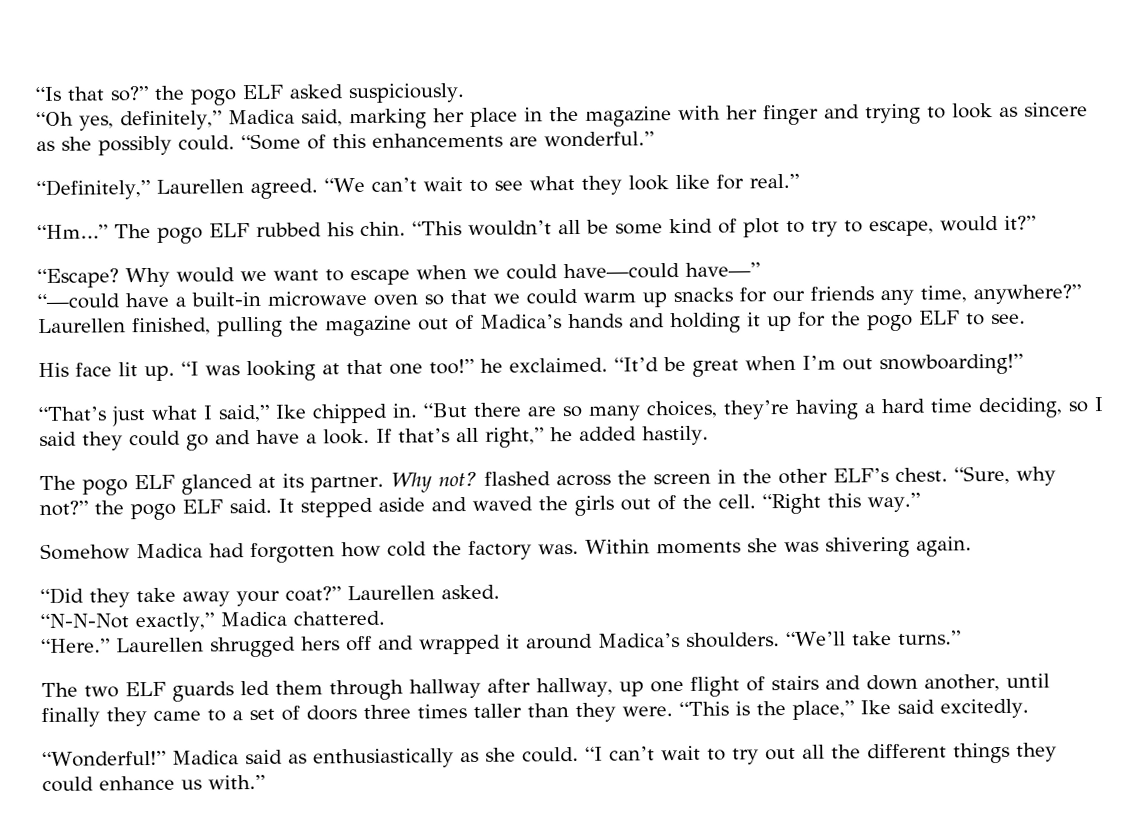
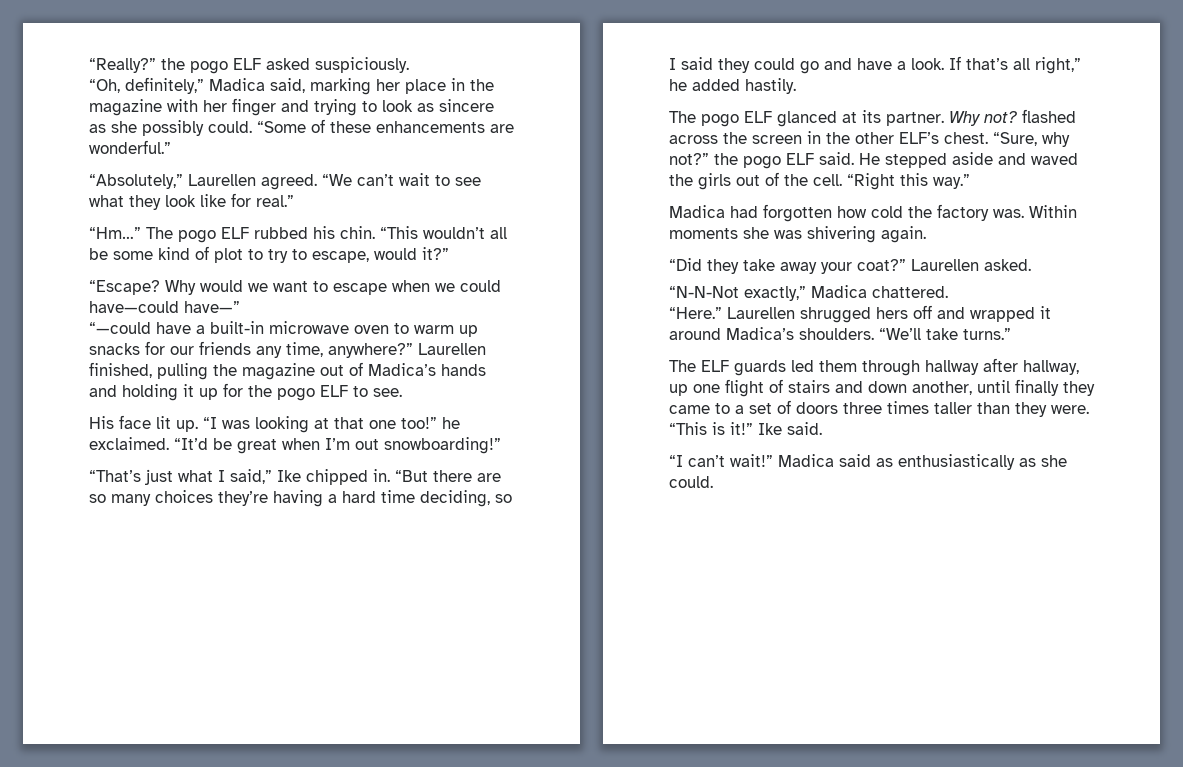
- “Is that so?” the pogo ELF asked suspiciously.
+ “Really?” the pogo ELF asked suspiciously.
- “Oh yes, definitely,” Madica said, marking her place in the magazine with her finger and trying to look as sincere as she possibly could.
+ “Oh, definitely,” Madica said, marking her place in the magazine with her finger and trying to look as sincere as she possibly could.
- “Some of this enhancements are wonderful.”
+ “Some of these enhancements are wonderful.”
- “Definitely,” Laurellen agreed.
+ “Absolutely,” Laurellen agreed.
- “—could have a built-in microwave oven so that we could warm up snacks for our friends any time, anywhere?”
+ “—could have a built-in microwave oven to warm up snacks for our friends any time, anywhere?”
- “But there are so many choices, they’re having a hard time deciding, so I said they could go and have a look.
+ “But there are so many choices they’re having a hard time deciding, so I said they could go and have a look.
- It stepped aside and waved the girls out of the cell.
+ He stepped aside and waved the girls out of the cell.
- Somehow Madica had forgotten how cold the factory was.
+ Madica had forgotten how cold the factory was.
- The two ELF guards led them through hallway after hallway, up one flight of stairs and down another, until finally they came to a set of doors three times taller than they were.
+ The ELF guards led them through hallway after hallway, up one flight of stairs and down another, until finally they came to a set of doors three times taller than they were.
- “This is the place,” Ike said excitedly.
- “Wonderful!”
+ “This is it!” Ike said.
+ “I can’t wait!”
- “I can’t wait to try out all the different things they could enhance us with.”

